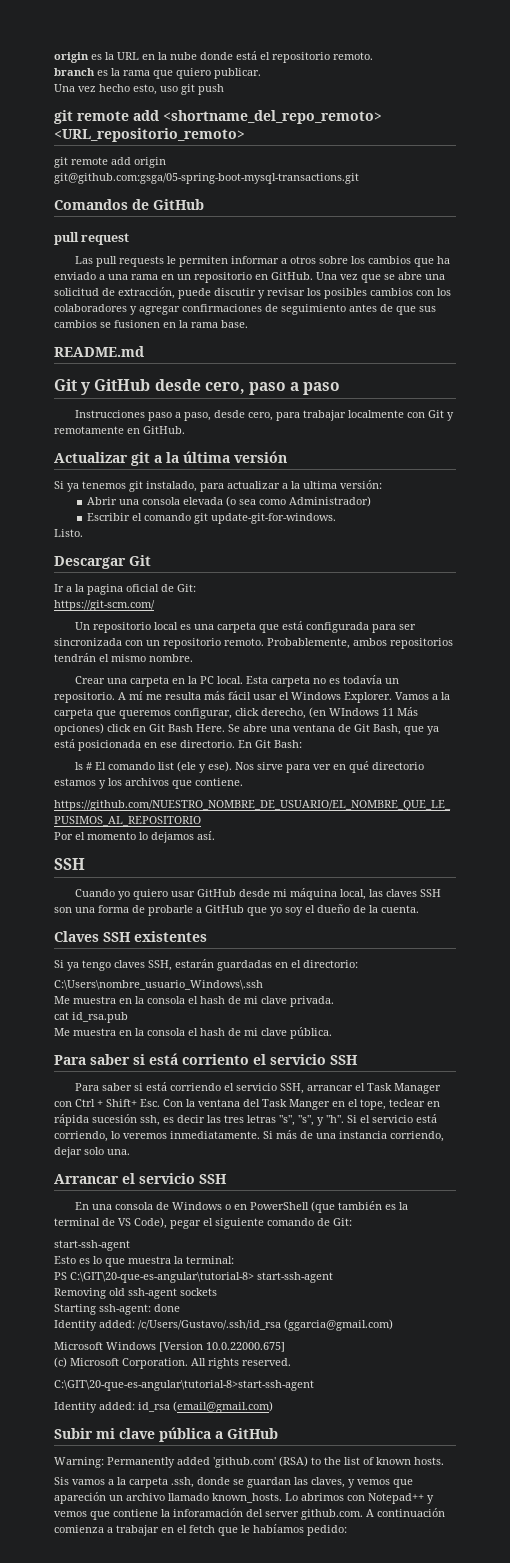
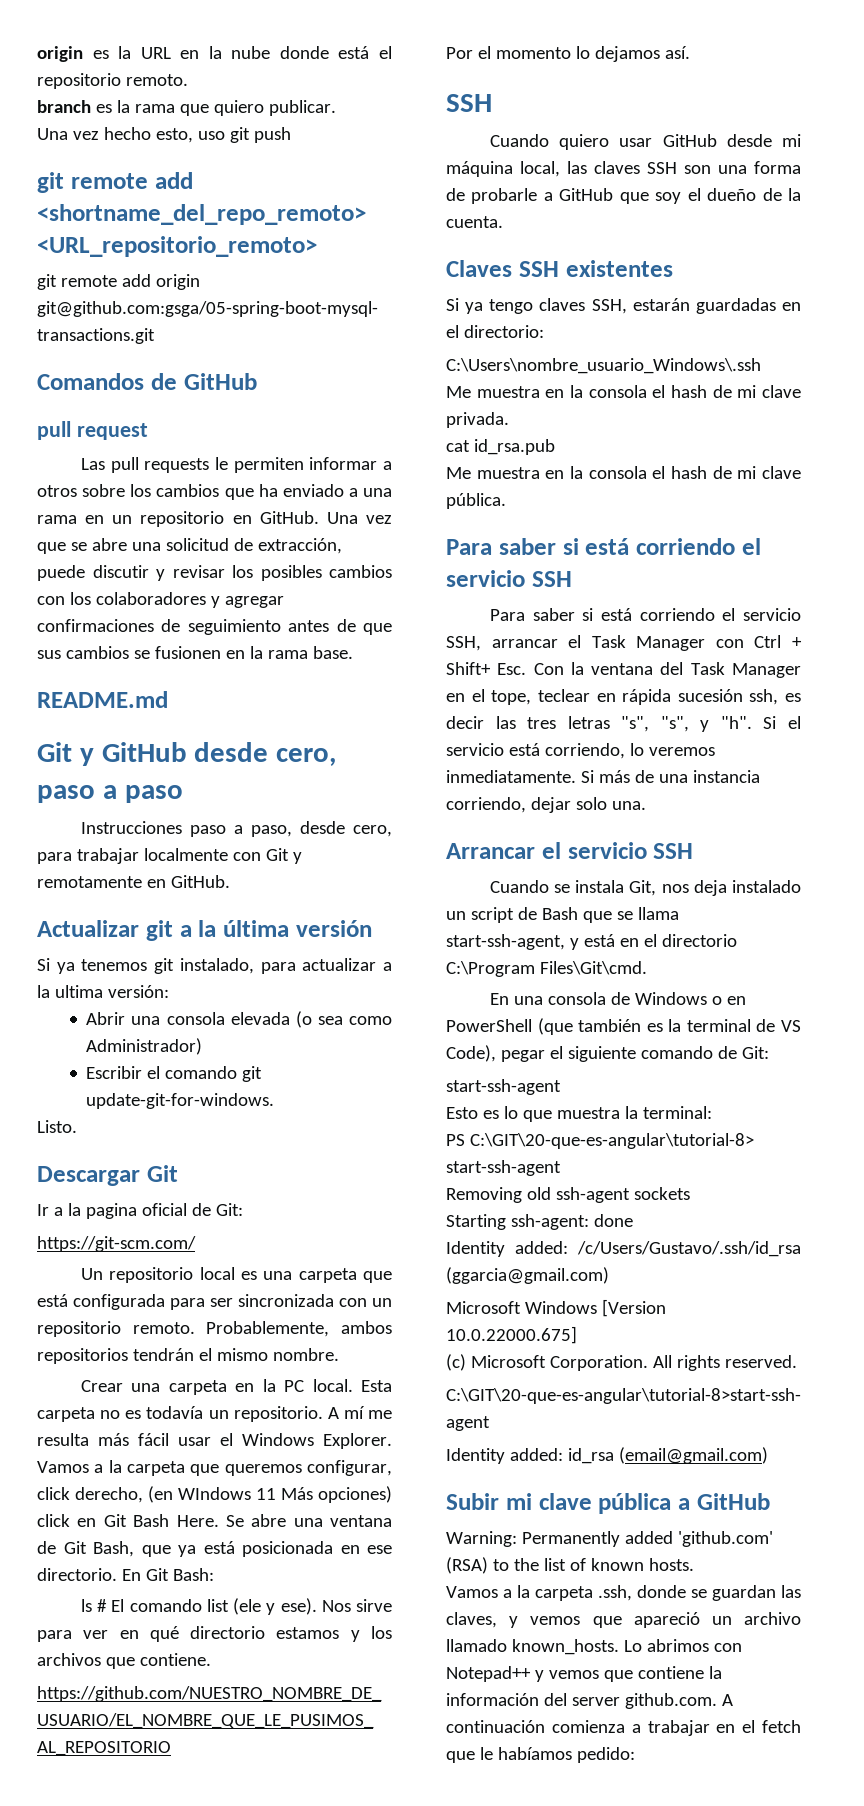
- Cuando yo quiero usar GitHub desde mi máquina local, las claves SSH son una forma de probarle a GitHub que yo soy el dueño de la cuenta.
+ Cuando quiero usar GitHub desde mi máquina local, las claves SSH son una forma de probarle a GitHub que soy el dueño de la cuenta.
- Para saber si está corriento el servicio SSH
+ Para saber si está corriendo el servicio SSH
- Para saber si está corriendo el servicio SSH, arrancar el Task Manager con Ctrl + Shift+ Esc. Con la ventana del Task Manger en el tope, teclear en rápida sucesión ssh, es decir las tres letras "s", "s", y "h".
+ Para saber si está corriendo el servicio SSH, arrancar el Task Manager con Ctrl + Shift+ Esc. Con la ventana del Task Manager en el tope, teclear en rápida sucesión ssh, es decir las tres letras "s", "s", y "h".
+ Cuando se instala Git, nos deja instalado un script de Bash que se llama start-ssh-agent, y está en el directorio C:\Program Files\Git\cmd.
- Sis vamos a la carpeta .ssh, donde se guardan las claves, y vemos que apareción un archivo llamado known_hosts.
+ Vamos a la carpeta .ssh, donde se guardan las claves, y vemos que apareció un archivo llamado known_hosts.
- Lo abrimos con Notepad++ y vemos que contiene la inforamación del server github.com. A continuación comienza a trabajar en el fetch que le habíamos pedido:
+ Lo abrimos con Notepad++ y vemos que contiene la información del server github.com. A continuación comienza a trabajar en el fetch que le habíamos pedido:

